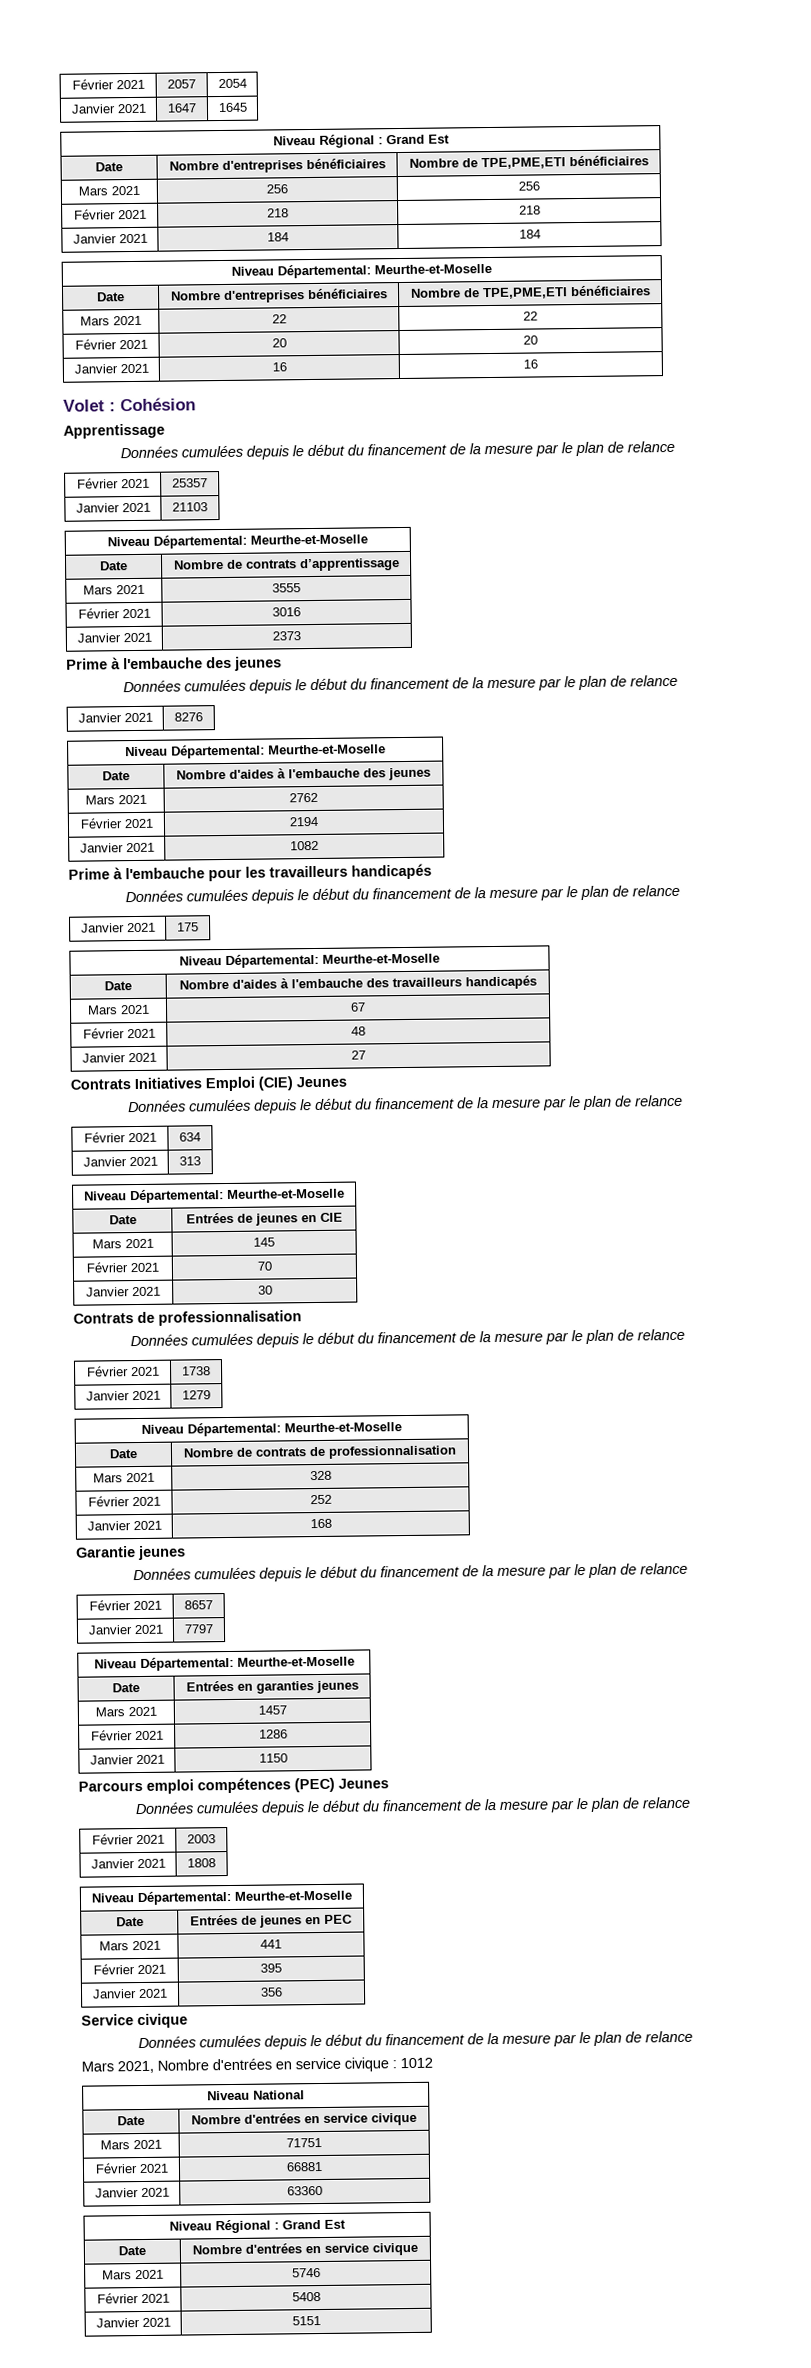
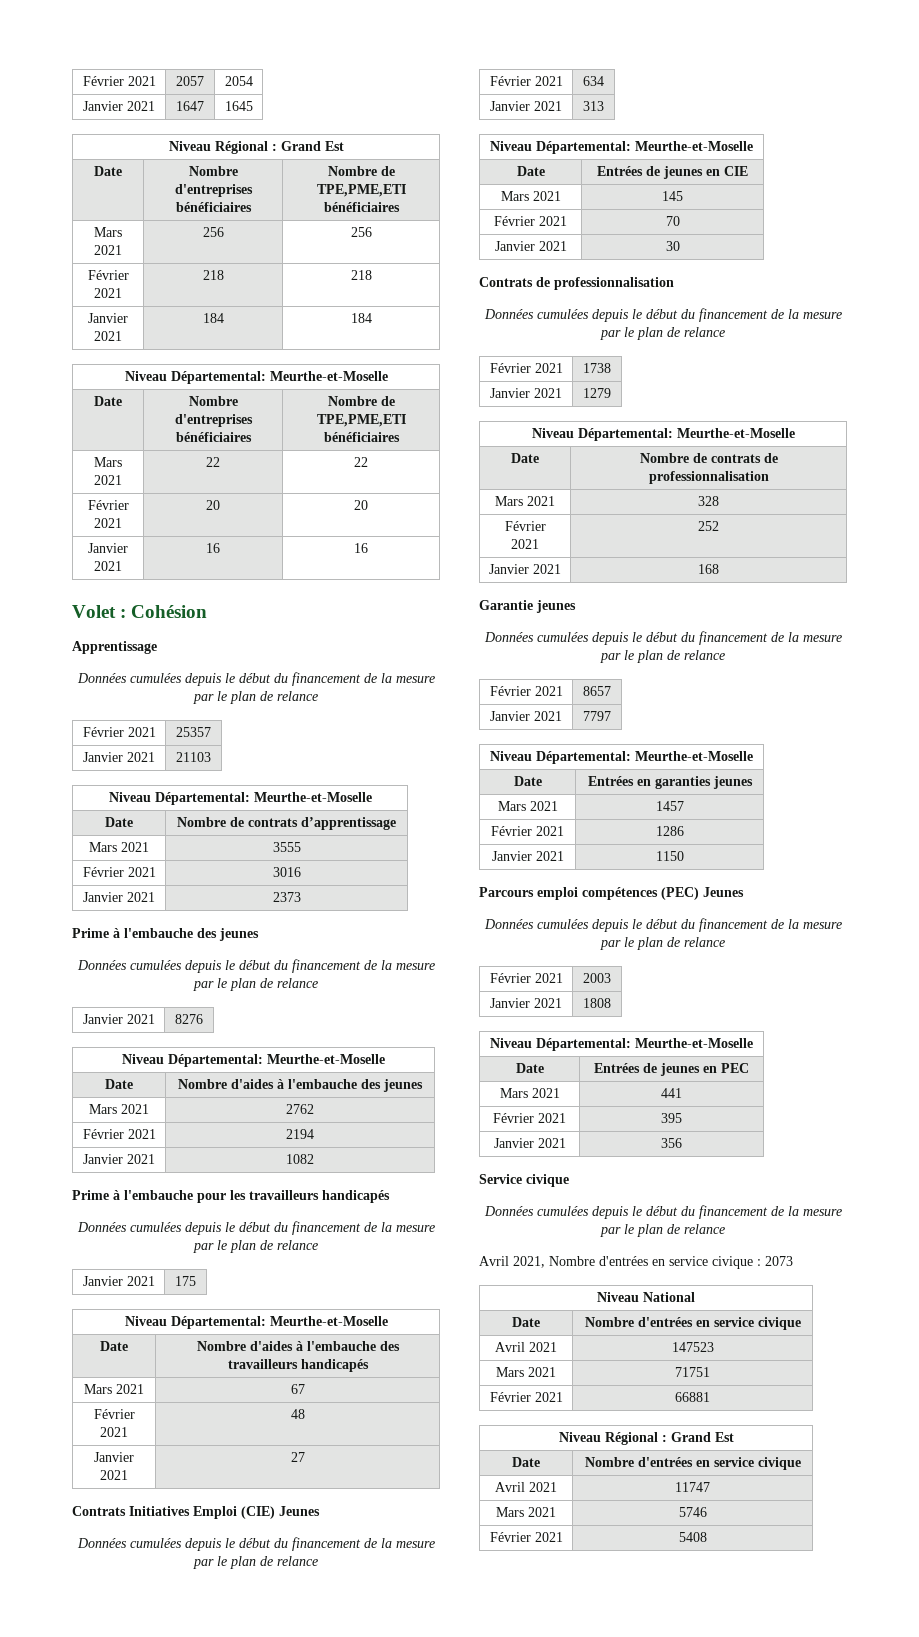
- Mars 2021, Nombre d'entrées en service civique : 1012
+ Avril 2021, Nombre d'entrées en service civique : 2073
+ Avril 2021 | 147523
- Janvier 2021 | 63360
+ Avril 2021 | 11747
- Janvier 2021 | 5151

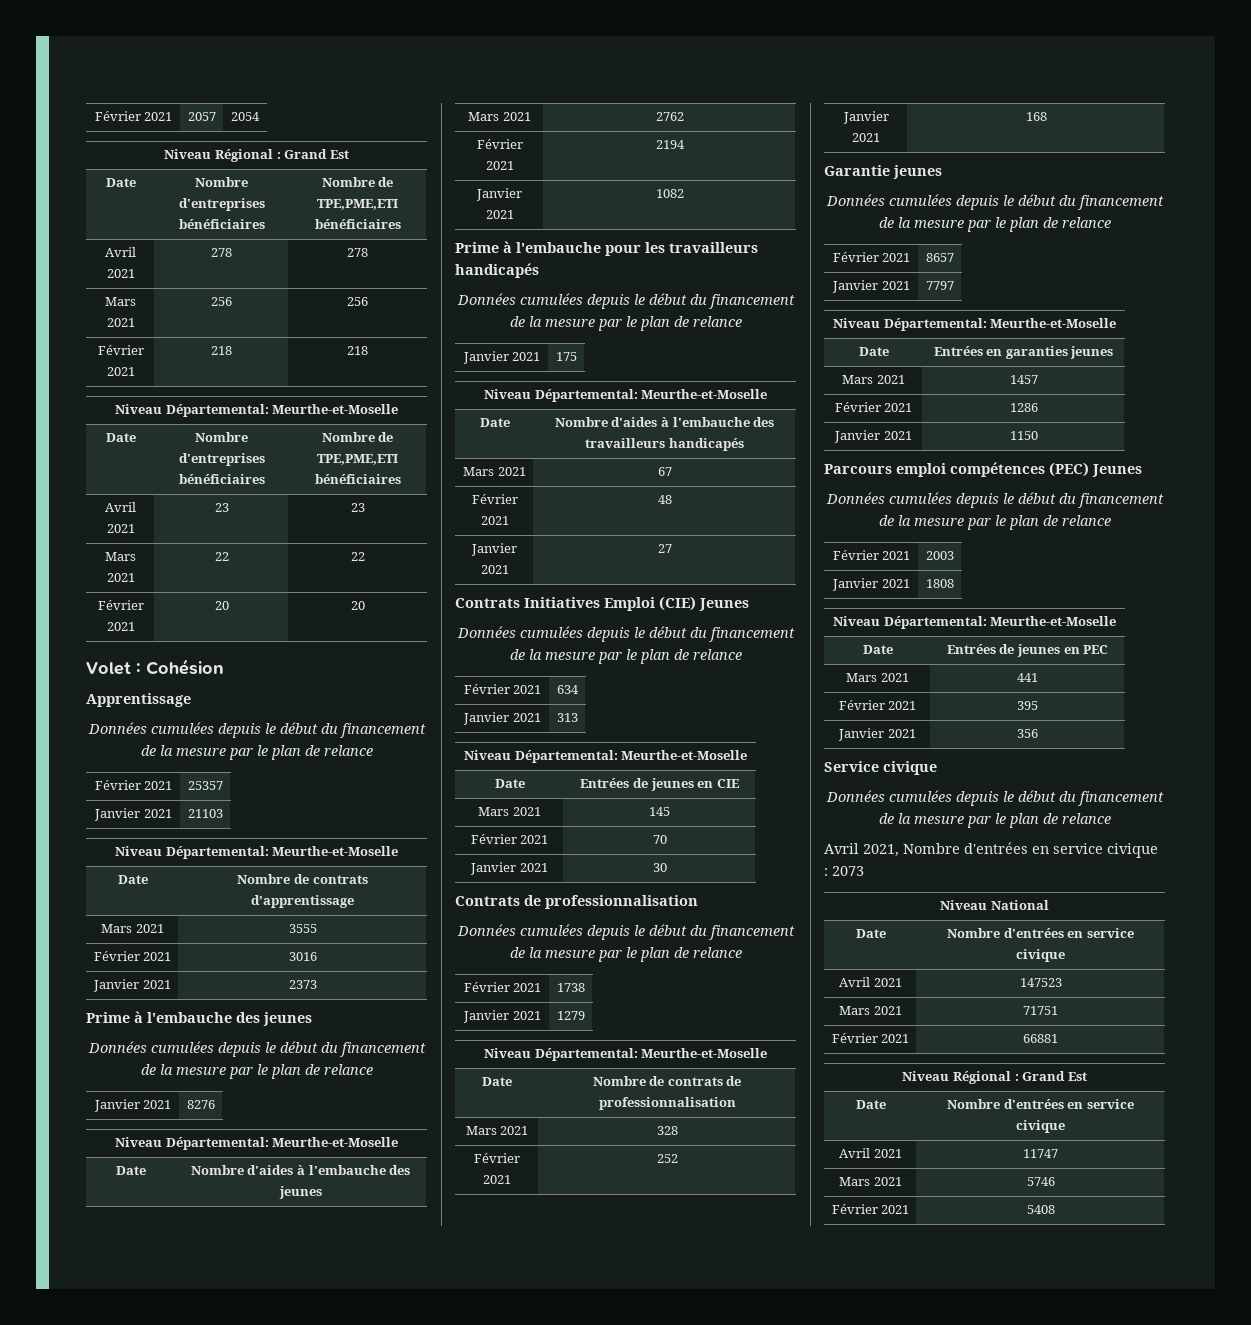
- Janvier 2021 | 1647 | 1645
+ Avril 2021 | 278 | 278
- Janvier 2021 | 184 | 184
+ Avril 2021 | 23 | 23
- Janvier 2021 | 16 | 16

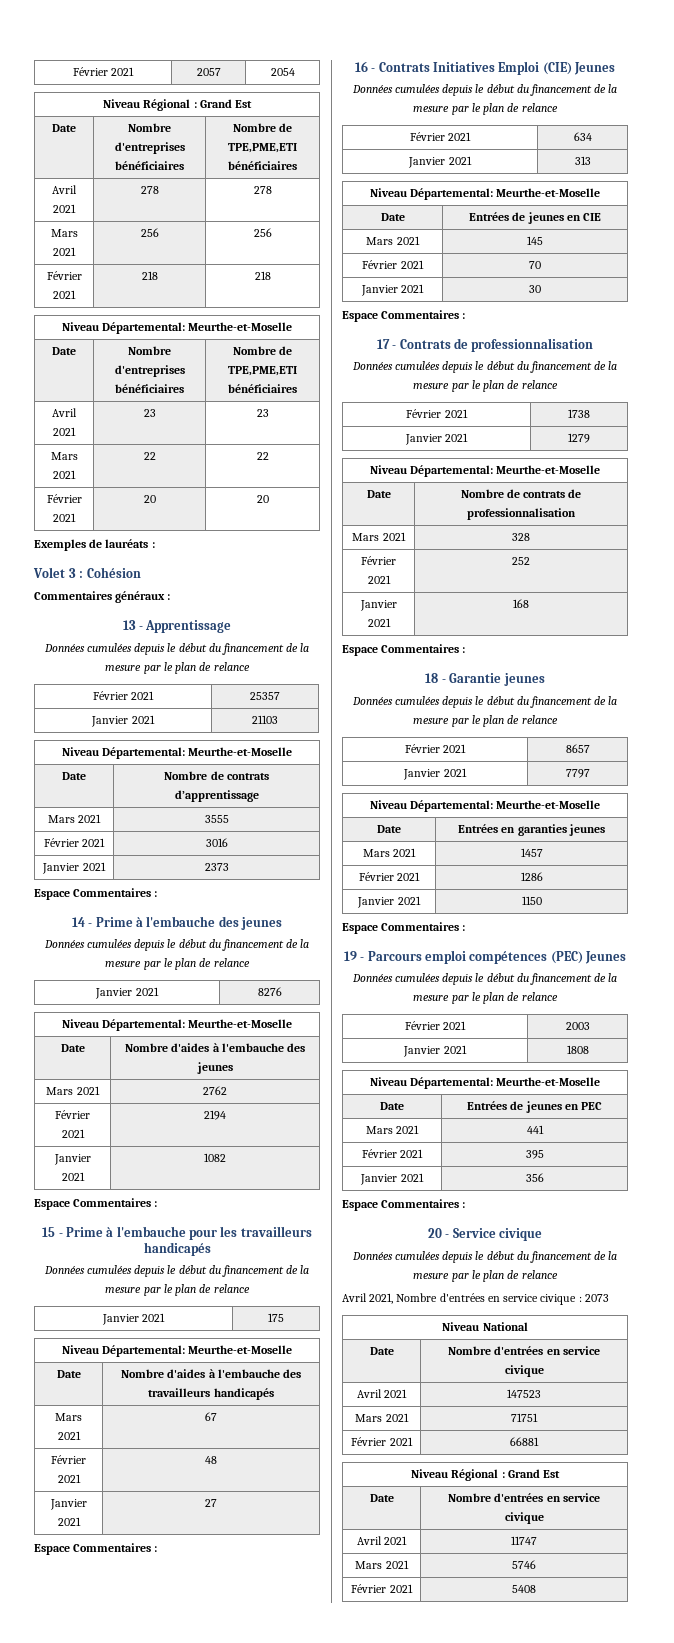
+ Exemples de lauréats :
- Volet : Cohésion
+ Volet 3 : Cohésion
- Apprentissage
+ Commentaires généraux :
+ 13 - Apprentissage
  Janvier 2021 | 2373
- Prime à l'embauche des jeunes
+ Espace Commentaires :
+ 14 - Prime à l'embauche des jeunes
  Janvier 2021 | 1082
- Prime à l'embauche pour les travailleurs handicapés
+ Espace Commentaires :
+ 15 - Prime à l'embauche pour les travailleurs handicapés
  Janvier 2021 | 27
- Contrats Initiatives Emploi (CIE) Jeunes
+ Espace Commentaires :
+ 16 - Contrats Initiatives Emploi (CIE) Jeunes
  Janvier 2021 | 30
- Contrats de professionnalisation
+ Espace Commentaires :
+ 17 - Contrats de professionnalisation
  Janvier 2021 | 168
- Garantie jeunes
+ Espace Commentaires :
+ 18 - Garantie jeunes
  Janvier 2021 | 1150
- Parcours emploi compétences (PEC) Jeunes
+ Espace Commentaires :
+ 19 - Parcours emploi compétences (PEC) Jeunes
  Janvier 2021 | 356
- Service civique
+ Espace Commentaires :
+ 20 - Service civique

